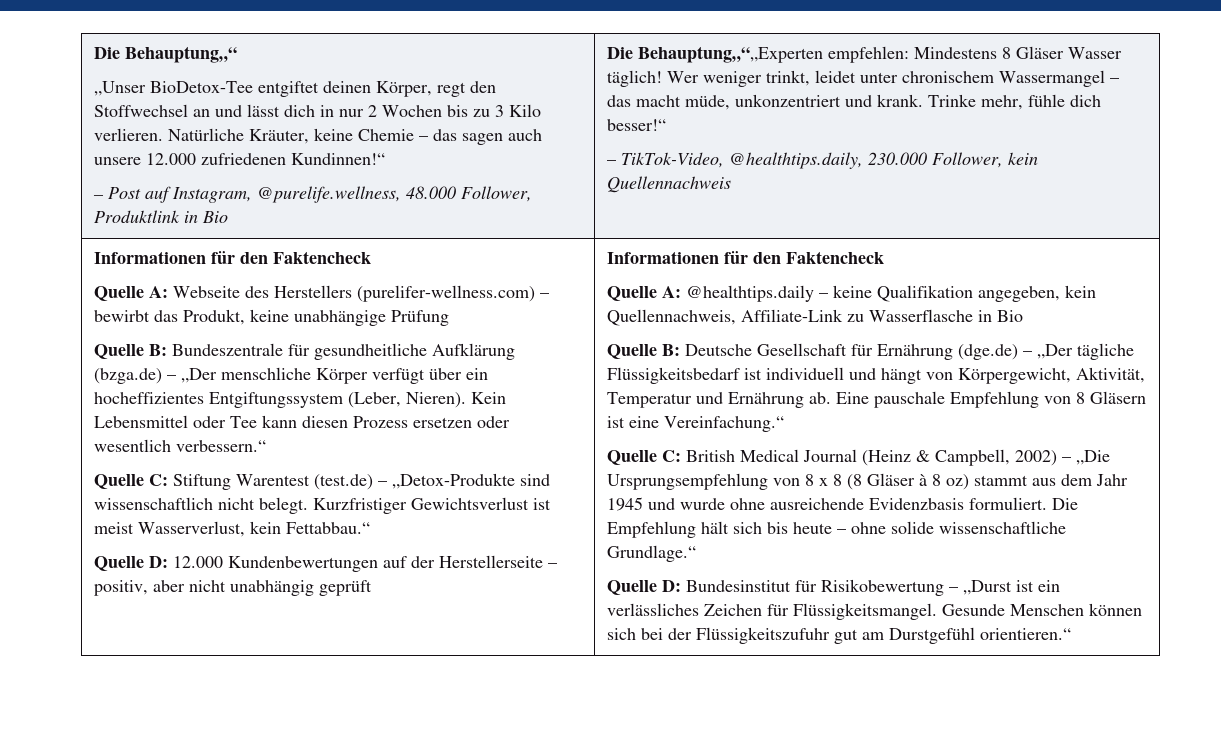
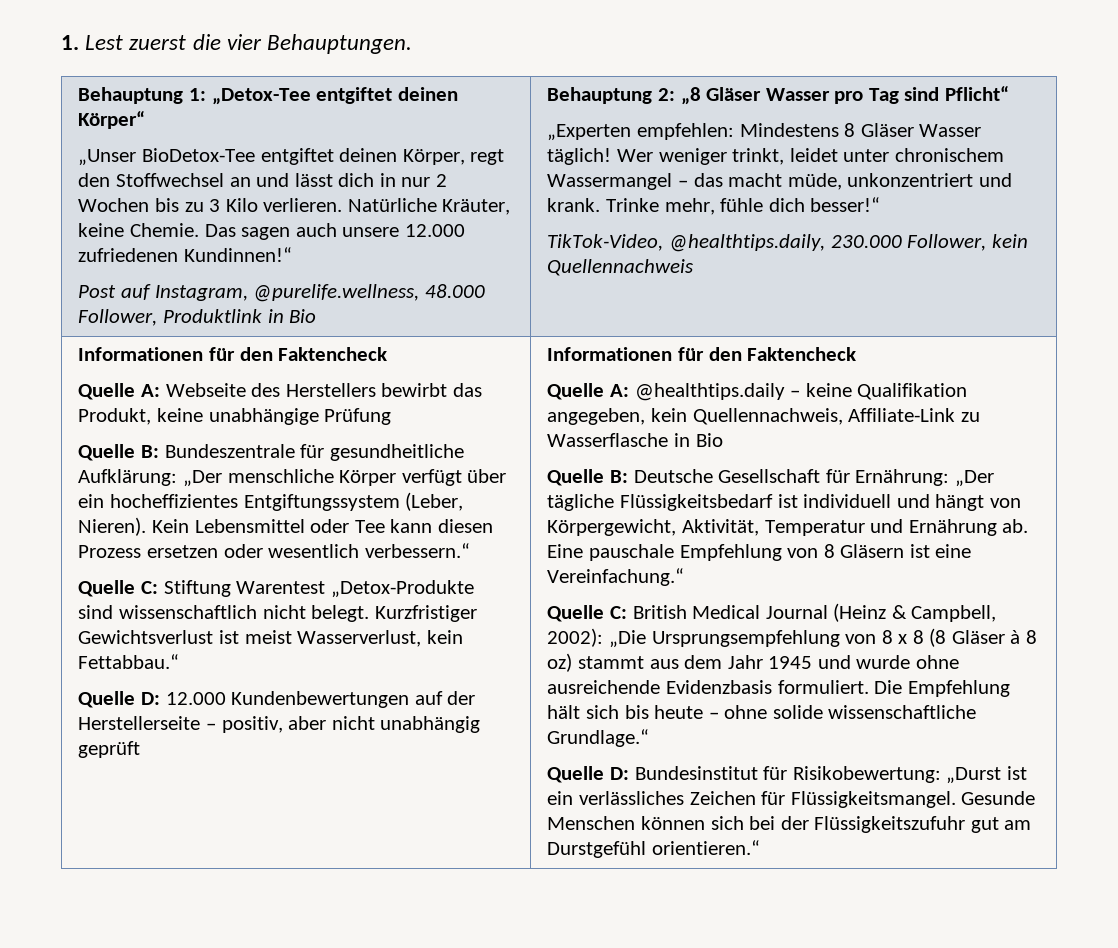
- Die Behauptung„“
+ 1. Lest zuerst die vier Behauptungen.
+ Behauptung 1: „Detox-Tee entgiftet deinen Körper“
- Natürliche Kräuter, keine Chemie – das sagen auch unsere 12.000 zufriedenen Kundinnen!“
+ Natürliche Kräuter, keine Chemie. Das sagen auch unsere 12.000 zufriedenen Kundinnen!“
- – Post auf Instagram, @purelife.wellness, 48.000 Follower, Produktlink in Bio
+ Post auf Instagram, @purelife.wellness, 48.000 Follower, Produktlink in Bio
- Die Behauptung„“„Experten empfehlen: Mindestens 8 Gläser Wasser täglich!
+ Behauptung 2: „8 Gläser Wasser pro Tag sind Pflicht“
+ „Experten empfehlen: Mindestens 8 Gläser Wasser täglich!
- – TikTok-Video, @healthtips.daily, 230.000 Follower, kein Quellennachweis
+ TikTok-Video, @healthtips.daily, 230.000 Follower, kein Quellennachweis
- Quelle A: Webseite des Herstellers (purelifer-wellness.com) – bewirbt das Produkt, keine unabhängige Prüfung
+ Quelle A: Webseite des Herstellers bewirbt das Produkt, keine unabhängige Prüfung
- Quelle B: Bundeszentrale für gesundheitliche Aufklärung (bzga.de) – „Der menschliche Körper verfügt über ein hocheffizientes Entgiftungssystem (Leber, Nieren).
+ Quelle B: Bundeszentrale für gesundheitliche Aufklärung: „Der menschliche Körper verfügt über ein hocheffizientes Entgiftungssystem (Leber, Nieren).
- Quelle C: Stiftung Warentest (test.de) – „Detox-Produkte sind wissenschaftlich nicht belegt.
+ Quelle C: Stiftung Warentest „Detox-Produkte sind wissenschaftlich nicht belegt.
- Quelle B: Deutsche Gesellschaft für Ernährung (dge.de) – „Der tägliche Flüssigkeitsbedarf ist individuell und hängt von Körpergewicht, Aktivität, Temperatur und Ernährung ab.
+ Quelle B: Deutsche Gesellschaft für Ernährung: „Der tägliche Flüssigkeitsbedarf ist individuell und hängt von Körpergewicht, Aktivität, Temperatur und Ernährung ab.
- Quelle C: British Medical Journal (Heinz & Campbell, 2002) – „Die Ursprungsempfehlung von 8 x 8 (8 Gläser à 8 oz) stammt aus dem Jahr 1945 und wurde ohne ausreichende Evidenzbasis formuliert.
+ Quelle C: British Medical Journal (Heinz & Campbell, 2002): „Die Ursprungsempfehlung von 8 x 8 (8 Gläser à 8 oz) stammt aus dem Jahr 1945 und wurde ohne ausreichende Evidenzbasis formuliert.
- Quelle D: Bundesinstitut für Risikobewertung – „Durst ist ein verlässliches Zeichen für Flüssigkeitsmangel.
+ Quelle D: Bundesinstitut für Risikobewertung: „Durst ist ein verlässliches Zeichen für Flüssigkeitsmangel.

